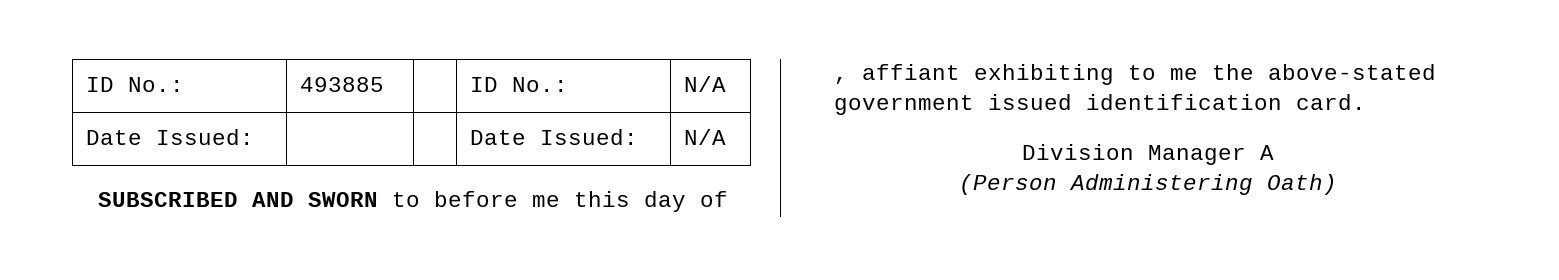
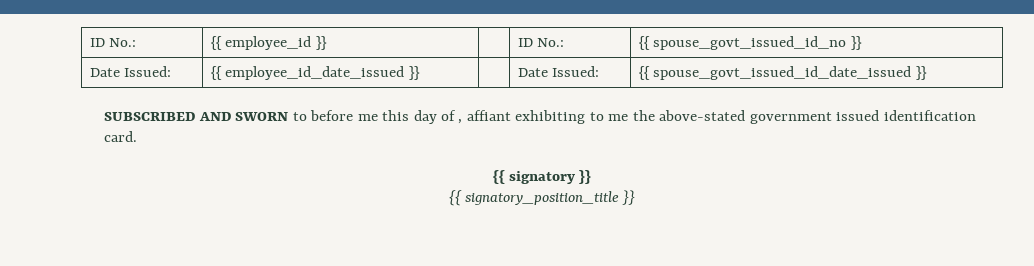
- ID No.: | 493885 | | ID No.: | N/A
- Date Issued: | | | Date Issued: | N/A
+ ID No.: | {{ employee_id }} | | ID No.: | {{ spouse_govt_issued_id_no }}
+ Date Issued: | {{ employee_id_date_issued }} | | Date Issued: | {{ spouse_govt_issued_id_date_issued }}
- Division Manager A
- (Person Administering Oath)
+ {{ signatory }}
+ {{ signatory_position_title }}

